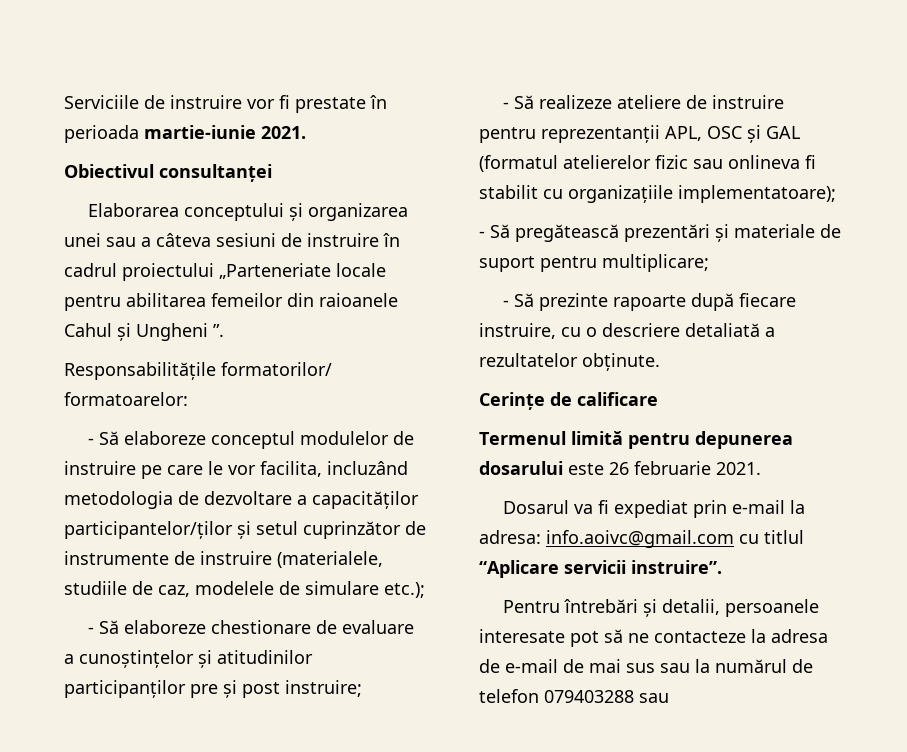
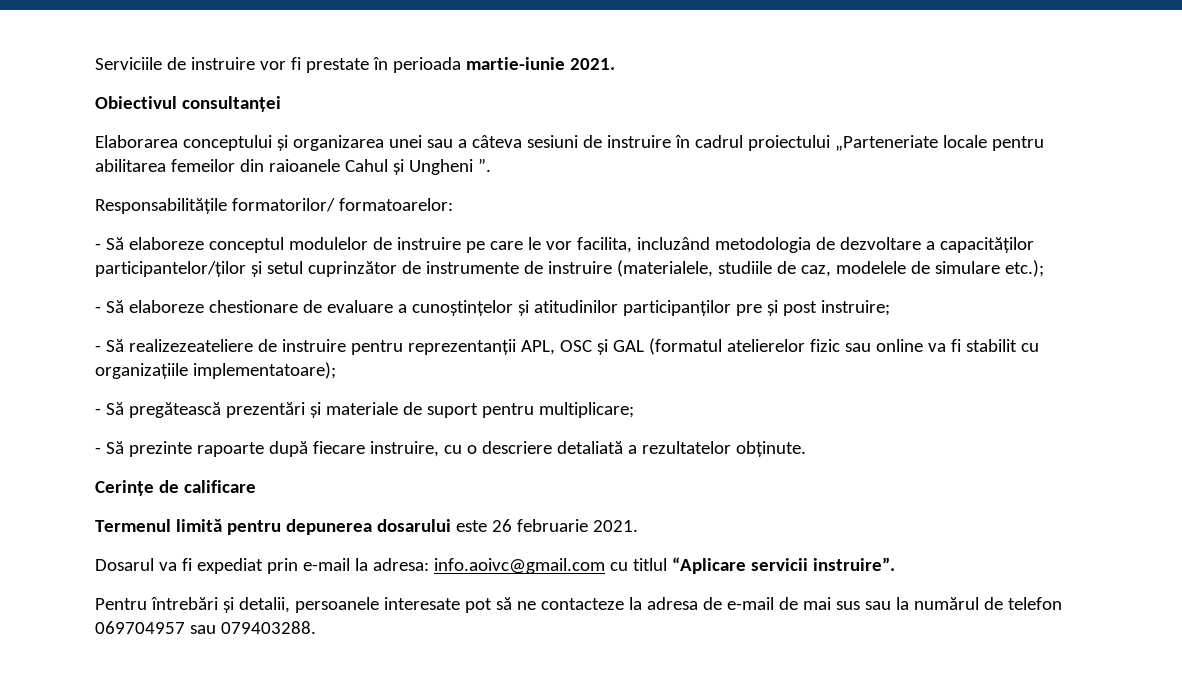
- - Să realizeze ateliere de instruire pentru reprezentanții APL, OSC și GAL (formatul atelierelor fizic sau onlineva fi stabilit cu organizațiile implementatoare);
+ - Să realizezeateliere de instruire pentru reprezentanții APL, OSC și GAL (formatul atelierelor fizic sau online va fi stabilit cu organizațiile implementatoare);
- Pentru întrebări și detalii, persoanele interesate pot să ne contacteze la adresa de e-mail de mai sus sau la numărul de telefon 079403288 sau
+ Pentru întrebări și detalii, persoanele interesate pot să ne contacteze la adresa de e-mail de mai sus sau la numărul de telefon 069704957 sau 079403288.

